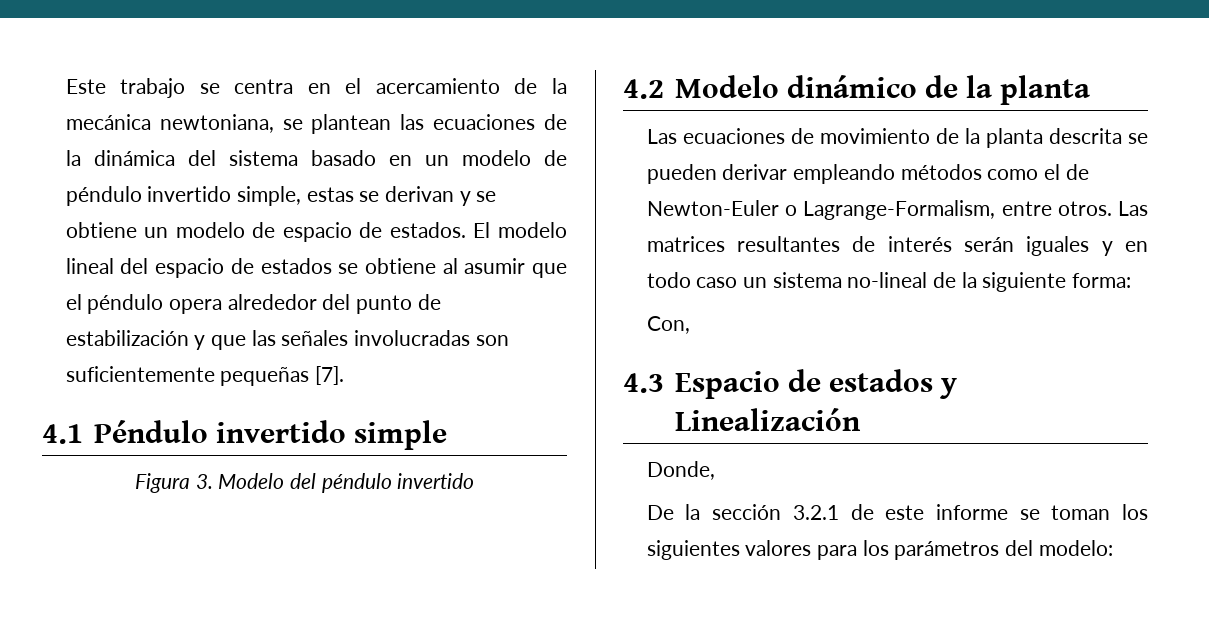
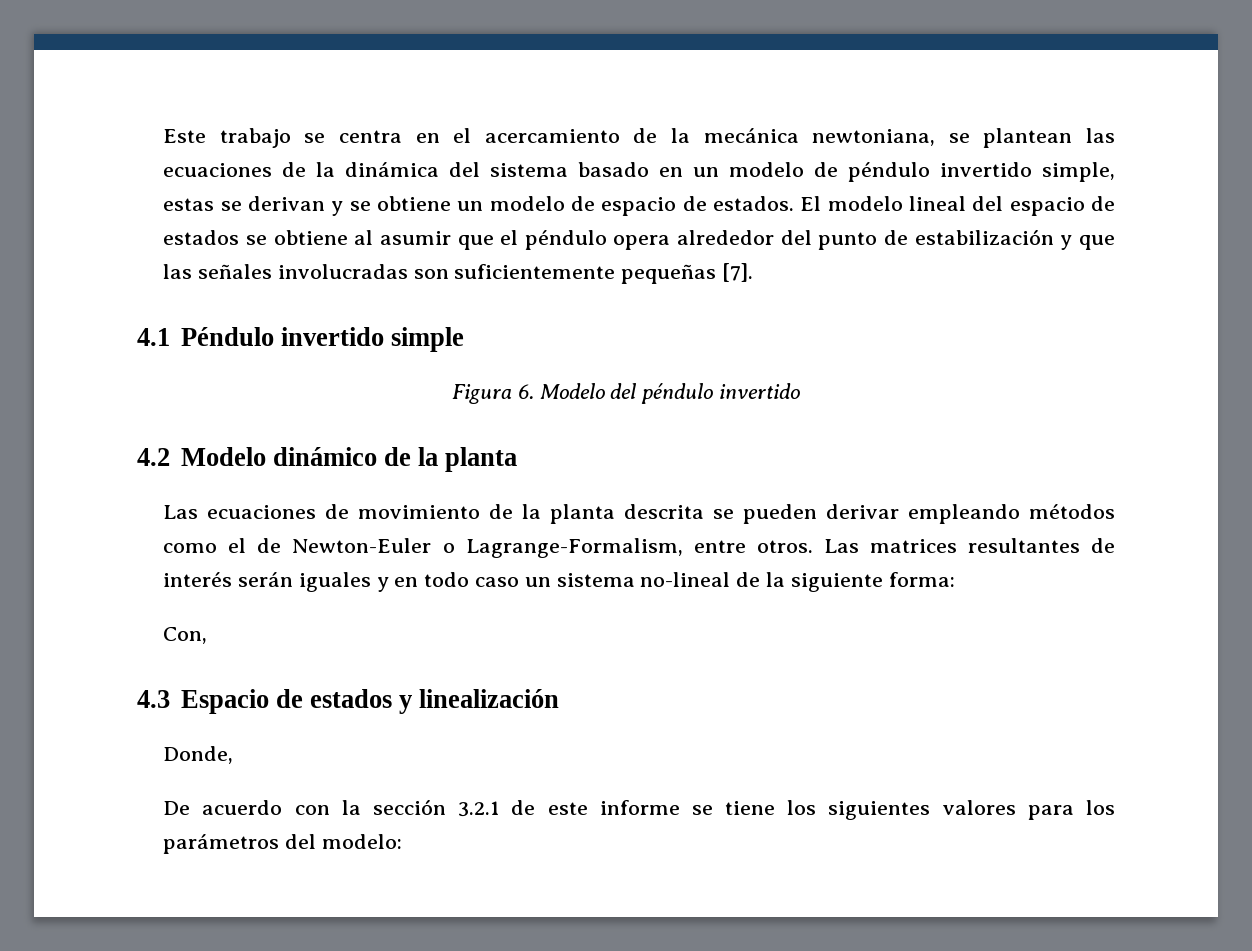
- Figura 3. Modelo del péndulo invertido
+ Figura 6. Modelo del péndulo invertido
- 4.3 Espacio de estados y Linealización
+ 4.3 Espacio de estados y linealización
- De la sección 3.2.1 de este informe se toman los siguientes valores para los parámetros del modelo:
+ De acuerdo con la sección 3.2.1 de este informe se tiene los siguientes valores para los parámetros del modelo:

